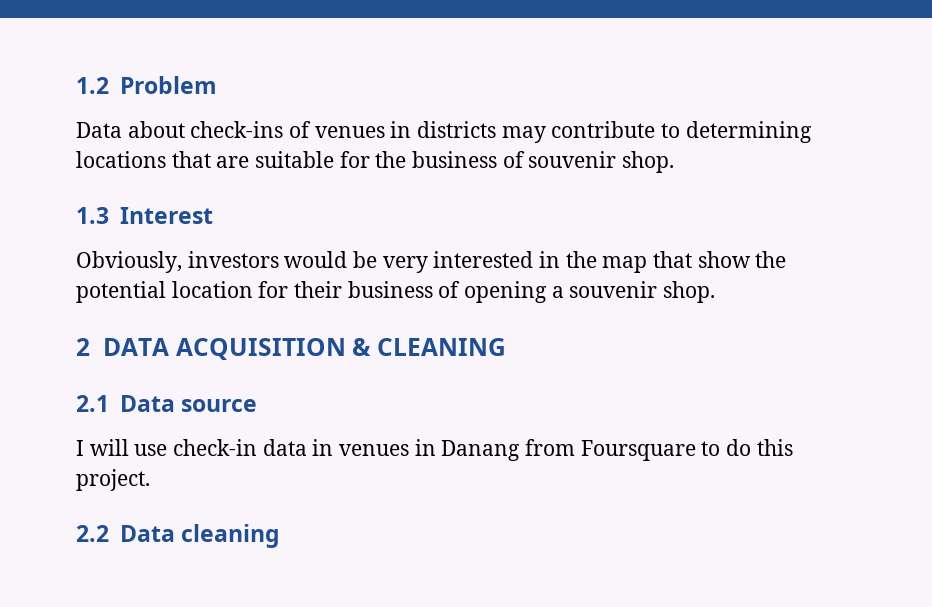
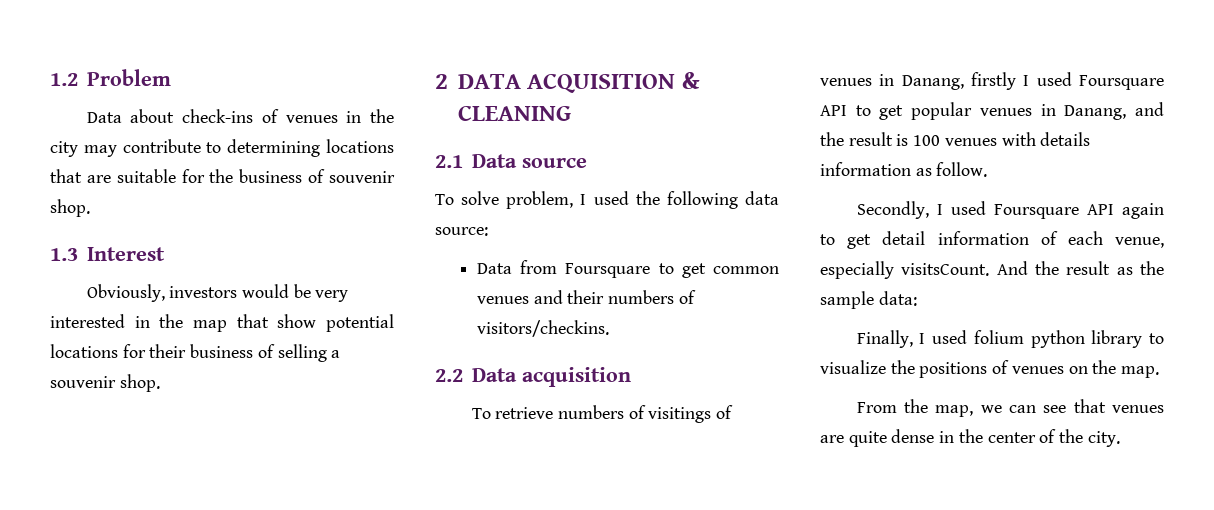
- Data about check-ins of venues in districts may contribute to determining locations that are suitable for the business of souvenir shop.
+ Data about check-ins of venues in the city may contribute to determining locations that are suitable for the business of souvenir shop.
- Obviously, investors would be very interested in the map that show the potential location for their business of opening a souvenir shop.
+ Obviously, investors would be very interested in the map that show potential locations for their business of selling a souvenir shop.
- I will use check-in data in venues in Danang from Foursquare to do this project.
- 2.2 Data cleaning
+ To solve problem, I used the following data source:
+ Data from Foursquare to get common venues and their numbers of visitors/checkins.
+ 2.2 Data acquisition
+ To retrieve numbers of visitings of venues in Danang, firstly I used Foursquare API to get popular venues in Danang, and the result is 100 venues with details information as follow.
+ Secondly, I used Foursquare API again to get detail information of each venue, especially visitsCount. And the result as the sample data:
+ Finally, I used folium python library to visualize the positions of venues on the map.
+ From the map, we can see that venues are quite dense in the center of the city.

